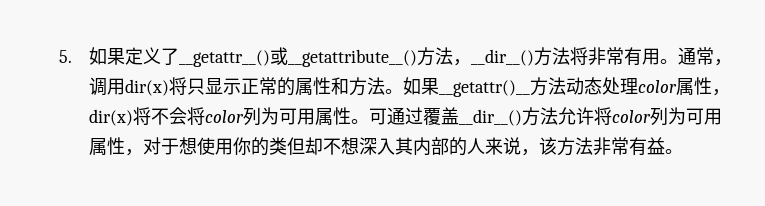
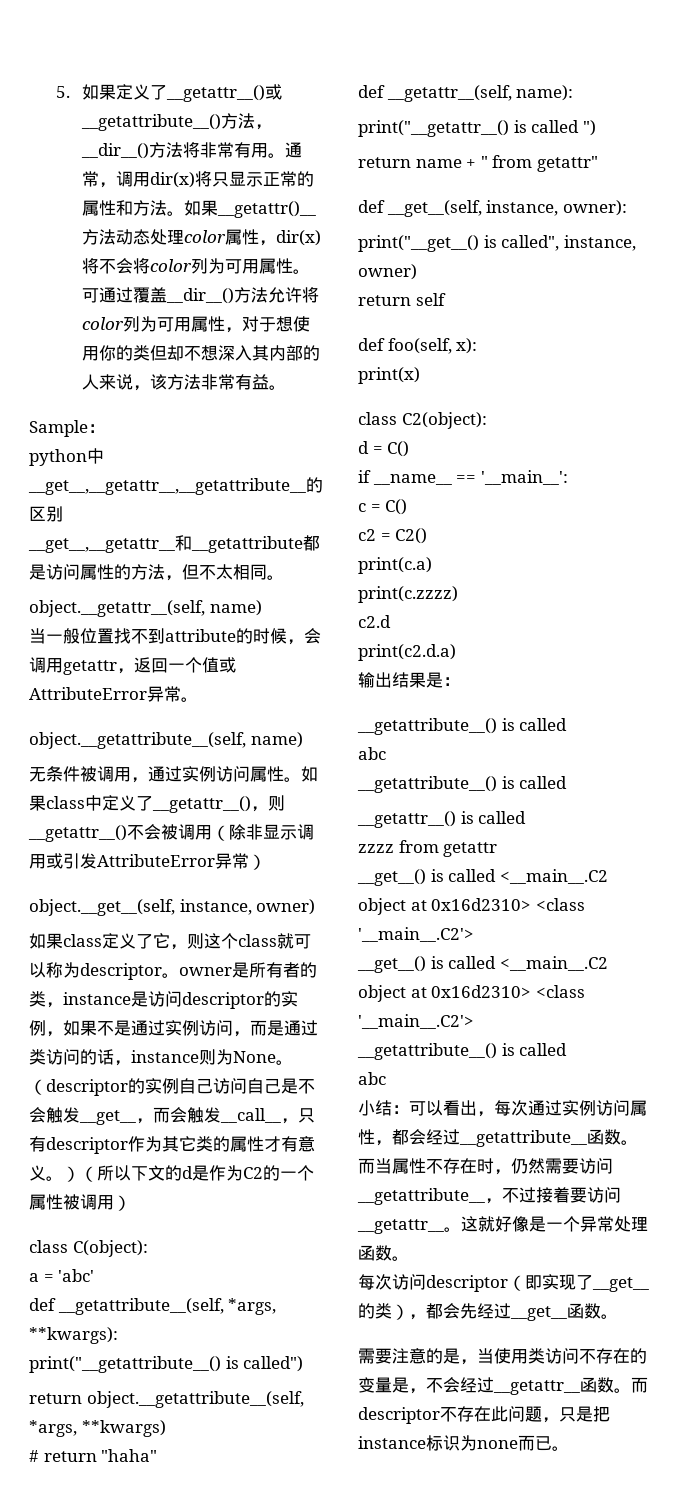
+ Sample：
+ python中__get__,__getattr__,__getattribute__的区别
+ __get__,__getattr__和__getattribute都是访问属性的方法，但不太相同。
+ object.__getattr__(self, name)
+ 当一般位置找不到attribute的时候，会调用getattr，返回一个值或AttributeError异常。
+ object.__getattribute__(self, name)
+ 无条件被调用，通过实例访问属性。如果class中定义了__getattr__()，则__getattr__()不会被调用（除非显示调用或引发AttributeError异常）
+ object.__get__(self, instance, owner)
+ 如果class定义了它，则这个class就可以称为descriptor。owner是所有者的类，instance是访问descriptor的实例，如果不是通过实例访问，而是通过类访问的话，instance则为None。（descriptor的实例自己访问自己是不会触发__get__，而会触发__call__，只有descriptor作为其它类的属性才有意义。）（所以下文的d是作为C2的一个属性被调用）
+ class C(object):
+ a = 'abc'
+ def __getattribute__(self, *args, **kwargs):
+ print("__getattribute__() is called")
+ return object.__getattribute__(self, *args, **kwargs)
+ # return "haha"
+ def __getattr__(self, name):
+ print("__getattr__() is called ")
+ return name + " from getattr"
+ def __get__(self, instance, owner):
+ print("__get__() is called", instance, owner)
+ return self
+ def foo(self, x):
+ print(x)
+ class C2(object):
+ d = C()
+ if __name__ == '__main__':
+ c = C()
+ c2 = C2()
+ print(c.a)
+ print(c.zzzz)
+ c2.d
+ print(c2.d.a)
+ 输出结果是：
+ __getattribute__() is called
+ abc
+ __getattribute__() is called
+ __getattr__() is called
+ zzzz from getattr
+ __get__() is called <__main__.C2 object at 0x16d2310> <class '__main__.C2'>
+ __get__() is called <__main__.C2 object at 0x16d2310> <class '__main__.C2'>
+ __getattribute__() is called
+ abc
+ 小结：可以看出，每次通过实例访问属性，都会经过__getattribute__函数。而当属性不存在时，仍然需要访问__getattribute__，不过接着要访问__getattr__。这就好像是一个异常处理函数。
+ 每次访问descriptor（即实现了__get__的类），都会先经过__get__函数。
+ 需要注意的是，当使用类访问不存在的变量是，不会经过__getattr__函数。而descriptor不存在此问题，只是把instance标识为none而已。

